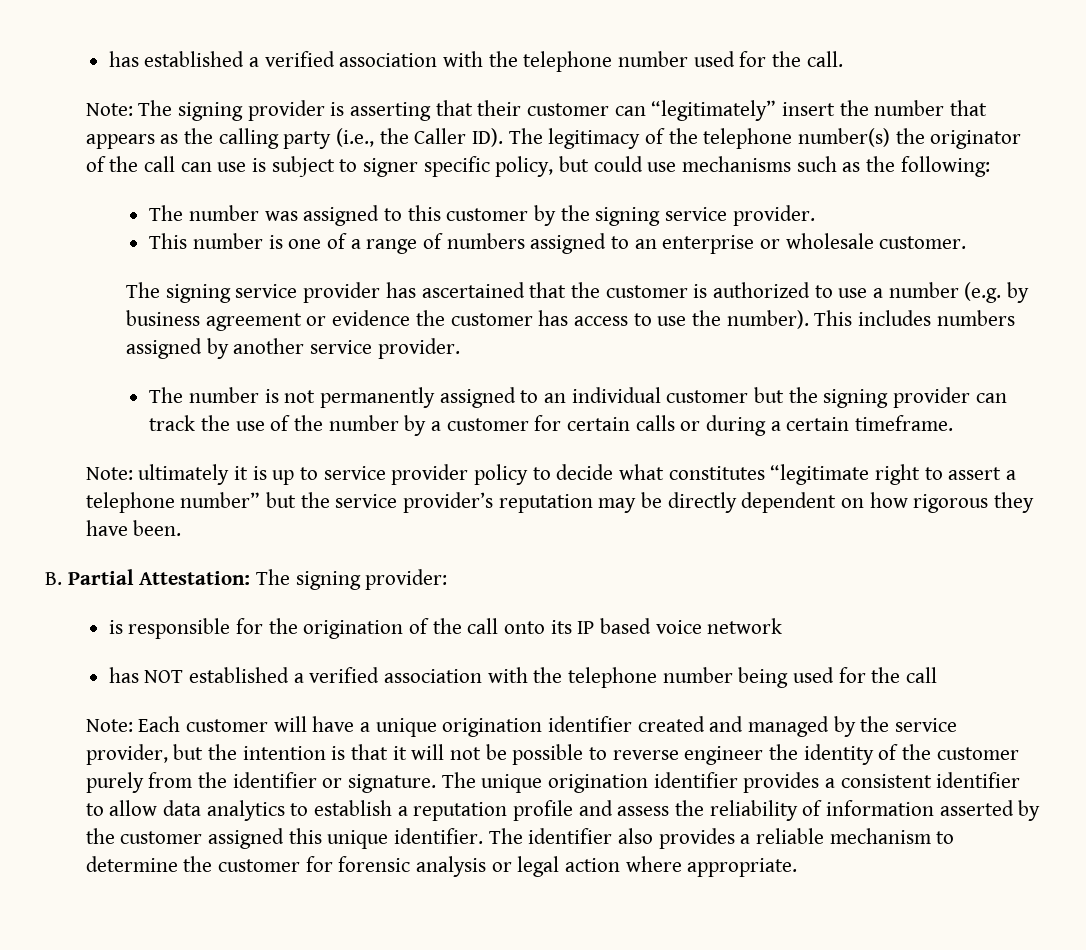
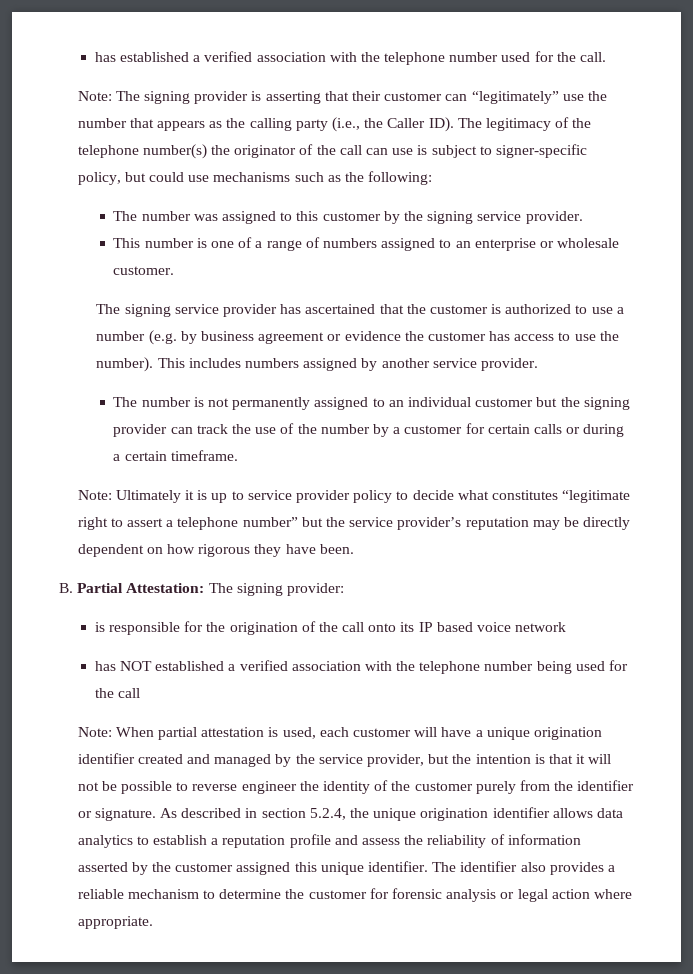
- Note: The signing provider is asserting that their customer can “legitimately” insert the number that appears as the calling party (i.e., the Caller ID). The legitimacy of the telephone number(s) the originator of the call can use is subject to signer specific policy, but could use mechanisms such as the following:
+ Note: The signing provider is asserting that their customer can “legitimately” use the number that appears as the calling party (i.e., the Caller ID). The legitimacy of the telephone number(s) the originator of the call can use is subject to signer-specific policy, but could use mechanisms such as the following:
- Note: ultimately it is up to service provider policy to decide what constitutes “legitimate right to assert a telephone number” but the service provider’s reputation may be directly dependent on how rigorous they have been.
+ Note: Ultimately it is up to service provider policy to decide what constitutes “legitimate right to assert a telephone number” but the service provider’s reputation may be directly dependent on how rigorous they have been.
- Note: Each customer will have a unique origination identifier created and managed by the service provider, but the intention is that it will not be possible to reverse engineer the identity of the customer purely from the identifier or signature.
+ Note: When partial attestation is used, each customer will have a unique origination identifier created and managed by the service provider, but the intention is that it will not be possible to reverse engineer the identity of the customer purely from the identifier or signature.
- The unique origination identifier provides a consistent identifier to allow data analytics to establish a reputation profile and assess the reliability of information asserted by the customer assigned this unique identifier.
+ As described in section 5.2.4, the unique origination identifier allows data analytics to establish a reputation profile and assess the reliability of information asserted by the customer assigned this unique identifier.

